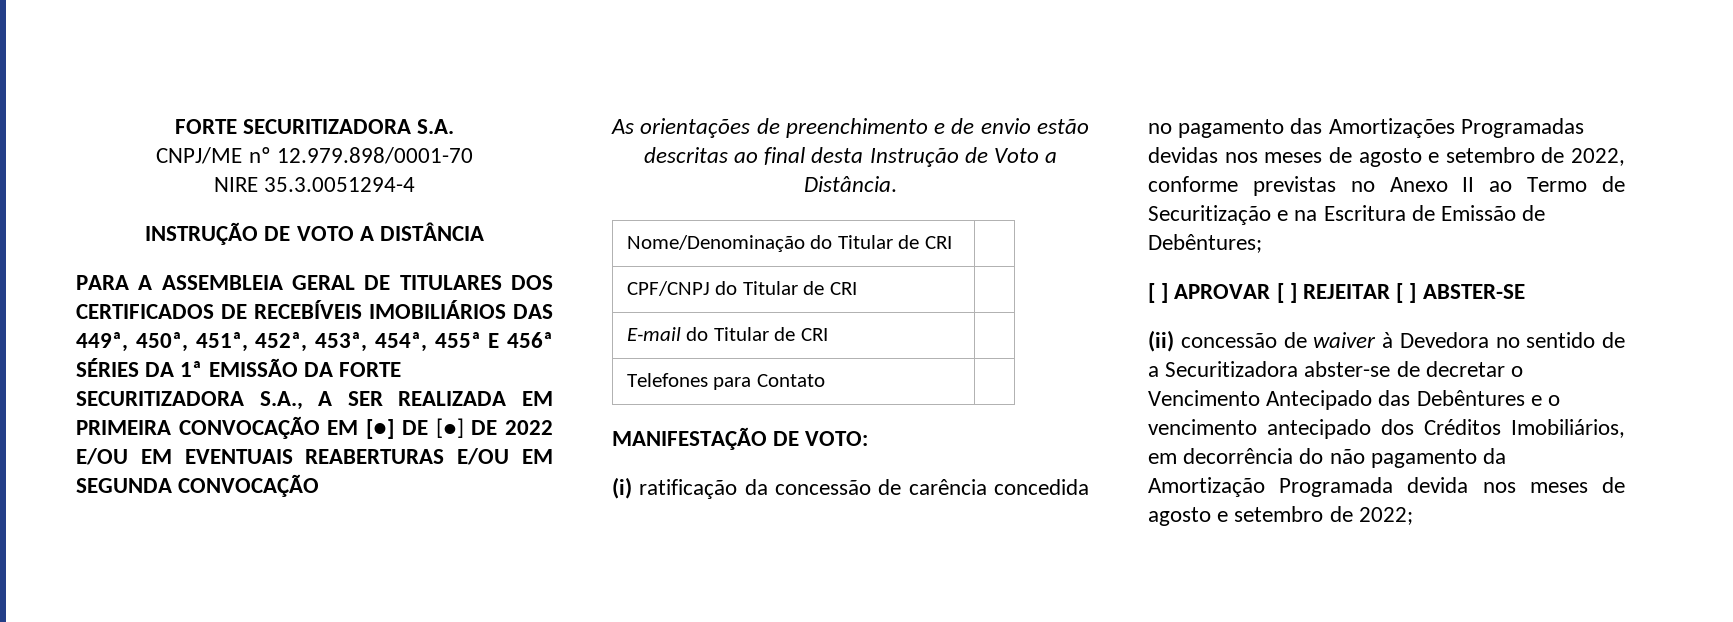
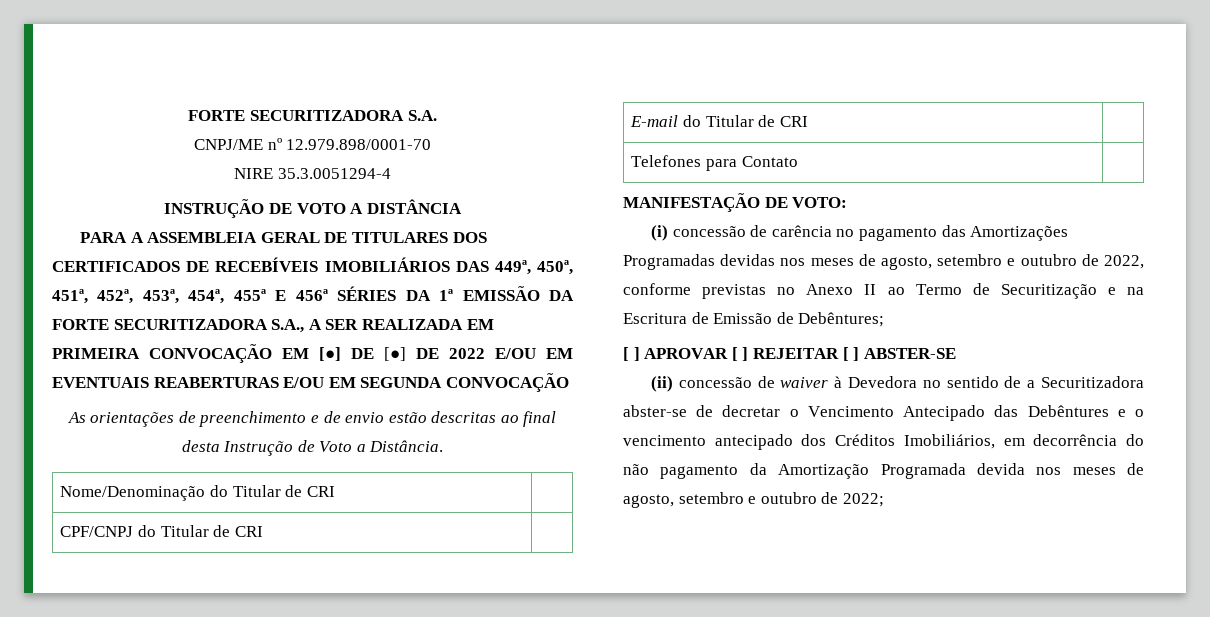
- (i) ratificação da concessão de carência concedida no pagamento das Amortizações Programadas devidas nos meses de agosto e setembro de 2022, conforme previstas no Anexo II ao Termo de Securitização e na Escritura de Emissão de Debêntures;
+ (i) concessão de carência no pagamento das Amortizações Programadas devidas nos meses de agosto, setembro e outubro de 2022, conforme previstas no Anexo II ao Termo de Securitização e na Escritura de Emissão de Debêntures;
- (ii) concessão de waiver à Devedora no sentido de a Securitizadora abster-se de decretar o Vencimento Antecipado das Debêntures e o vencimento antecipado dos Créditos Imobiliários, em decorrência do não pagamento da Amortização Programada devida nos meses de agosto e setembro de 2022;
+ (ii) concessão de waiver à Devedora no sentido de a Securitizadora abster-se de decretar o Vencimento Antecipado das Debêntures e o vencimento antecipado dos Créditos Imobiliários, em decorrência do não pagamento da Amortização Programada devida nos meses de agosto, setembro e outubro de 2022;

